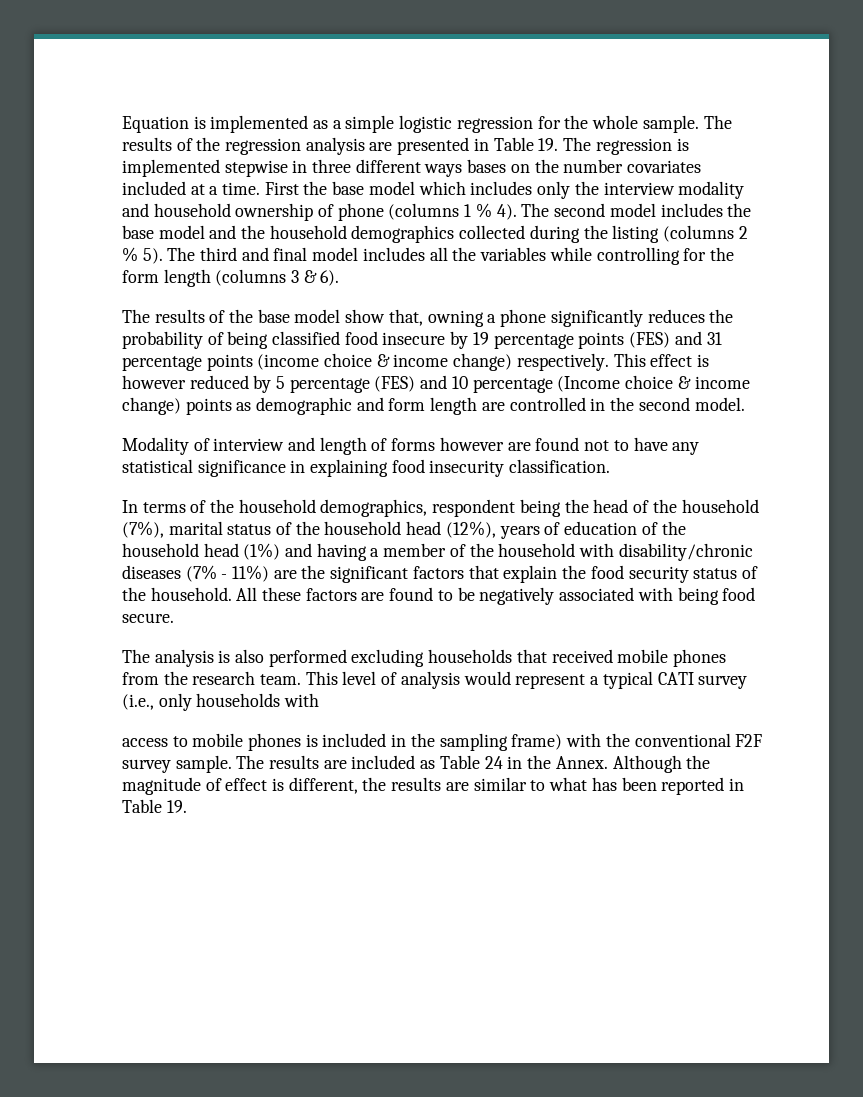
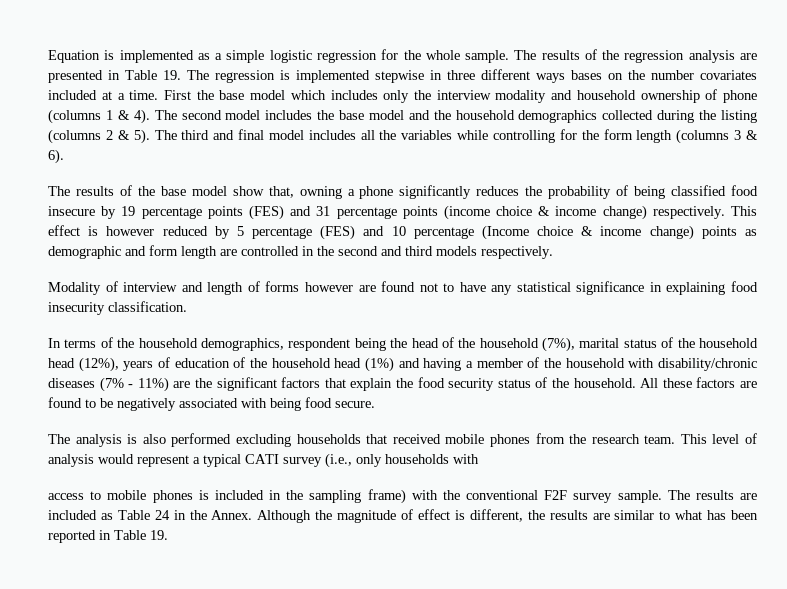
- First the base model which includes only the interview modality and household ownership of phone (columns 1 % 4).
+ First the base model which includes only the interview modality and household ownership of phone (columns 1 & 4).
- The second model includes the base model and the household demographics collected during the listing (columns 2 % 5).
+ The second model includes the base model and the household demographics collected during the listing (columns 2 & 5).
- This effect is however reduced by 5 percentage (FES) and 10 percentage (Income choice & income change) points as demographic and form length are controlled in the second model.
+ This effect is however reduced by 5 percentage (FES) and 10 percentage (Income choice & income change) points as demographic and form length are controlled in the second and third models respectively.

